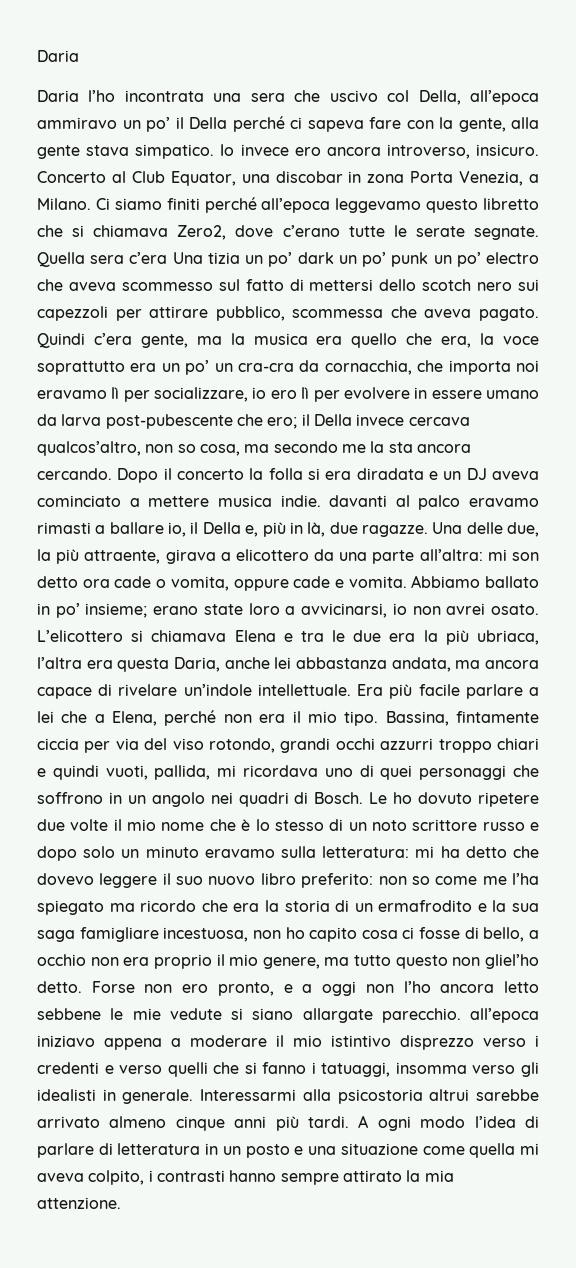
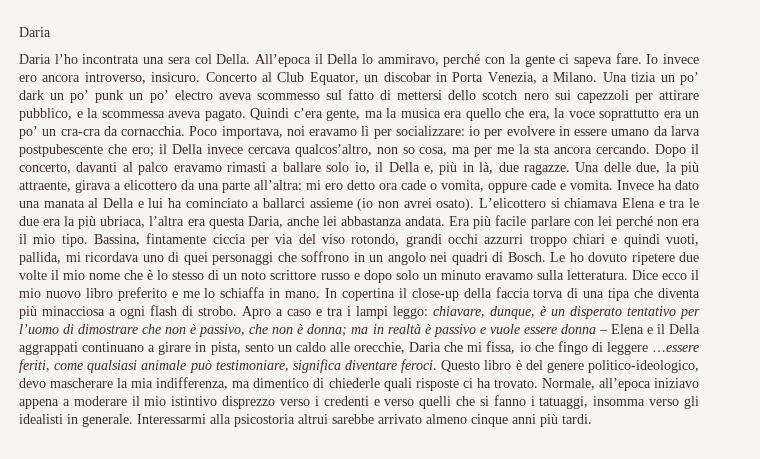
- Daria l’ho incontrata una sera che uscivo col Della, all’epoca ammiravo un po’ il Della perché ci sapeva fare con la gente, alla gente stava simpatico.
+ Daria l’ho incontrata una sera col Della. All’epoca il Della lo ammiravo, perché con la gente ci sapeva fare.
- Concerto al Club Equator, una discobar in zona Porta Venezia, a Milano.
+ Concerto al Club Equator, un discobar in Porta Venezia, a Milano.
- Ci siamo finiti perché all’epoca leggevamo questo libretto che si chiamava Zero2, dove c’erano tutte le serate segnate. Quella sera c’era Una tizia un po’ dark un po’ punk un po’ electro che aveva scommesso sul fatto di mettersi dello scotch nero sui capezzoli per attirare pubblico, scommessa che aveva pagato.
+ Una tizia un po’ dark un po’ punk un po’ electro aveva scommesso sul fatto di mettersi dello scotch nero sui capezzoli per attirare pubblico, e la scommessa aveva pagato.
- Quindi c’era gente, ma la musica era quello che era, la voce soprattutto era un po’ un cra-cra da cornacchia, che importa noi eravamo lì per socializzare, io ero lì per evolvere in essere umano da larva post-pubescente che ero; il Della invece cercava qualcos’altro, non so cosa, ma secondo me la sta ancora cercando.
+ Quindi c’era gente, ma la musica era quello che era, la voce soprattutto era un po’ un cra-cra da cornacchia. Poco importava, noi eravamo lì per socializzare: io per evolvere in essere umano da larva postpubescente che ero; il Della invece cercava qualcos’altro, non so cosa, ma per me la sta ancora cercando.
- Dopo il concerto la folla si era diradata e un DJ aveva cominciato a mettere musica indie. davanti al palco eravamo rimasti a ballare io, il Della e, più in là, due ragazze.
+ Dopo il concerto, davanti al palco eravamo rimasti a ballare solo io, il Della e, più in là, due ragazze.
- Una delle due, la più attraente, girava a elicottero da una parte all’altra: mi son detto ora cade o vomita, oppure cade e vomita.
+ Una delle due, la più attraente, girava a elicottero da una parte all’altra: mi ero detto ora cade o vomita, oppure cade e vomita.
- Abbiamo ballato in po’ insieme; erano state loro a avvicinarsi, io non avrei osato.
+ Invece ha dato una manata al Della e lui ha cominciato a ballarci assieme (io non avrei osato).
- L’elicottero si chiamava Elena e tra le due era la più ubriaca, l’altra era questa Daria, anche lei abbastanza andata, ma ancora capace di rivelare un’indole intellettuale. Era più facile parlare a lei che a Elena, perché non era il mio tipo.
+ L’elicottero si chiamava Elena e tra le due era la più ubriaca, l’altra era questa Daria, anche lei abbastanza andata. Era più facile parlare con lei perché non era il mio tipo.
- Le ho dovuto ripetere due volte il mio nome che è lo stesso di un noto scrittore russo e dopo solo un minuto eravamo sulla letteratura: mi ha detto che dovevo leggere il suo nuovo libro preferito: non so come me l’ha spiegato ma ricordo che era la storia di un ermafrodito e la sua saga famigliare incestuosa, non ho capito cosa ci fosse di bello, a occhio non era proprio il mio genere, ma tutto questo non gliel’ho detto. Forse non ero pronto, e a oggi non l’ho ancora letto sebbene le mie vedute si siano allargate parecchio. all’epoca iniziavo appena a moderare il mio istintivo disprezzo verso i credenti e verso quelli che si fanno i tatuaggi, insomma verso gli idealisti in generale.
+ Le ho dovuto ripetere due volte il mio nome che è lo stesso di un noto scrittore russo e dopo solo un minuto eravamo sulla letteratura. Dice ecco il mio nuovo libro preferito e me lo schiaffa in mano. In copertina il close-up della faccia torva di una tipa che diventa più minacciosa a ogni flash di strobo. Apro a caso e tra i lampi leggo: chiavare, dunque, è un disperato tentativo per l’uomo di dimostrare che non è passivo, che non è donna; ma in realtà è passivo e vuole essere donna – Elena e il Della aggrappati continuano a girare in pista, sento un caldo alle orecchie, Daria che mi fissa, io che fingo di leggere …essere feriti, come qualsiasi animale può testimoniare, significa diventare feroci. Questo libro è del genere politico-ideologico, devo mascherare la mia indifferenza, ma dimentico di chiederle quali risposte ci ha trovato. Normale, all’epoca iniziavo appena a moderare il mio istintivo disprezzo verso i credenti e verso quelli che si fanno i tatuaggi, insomma verso gli idealisti in generale.
- A ogni modo l’idea di parlare di letteratura in un posto e una situazione come quella mi aveva colpito, i contrasti hanno sempre attirato la mia attenzione.

